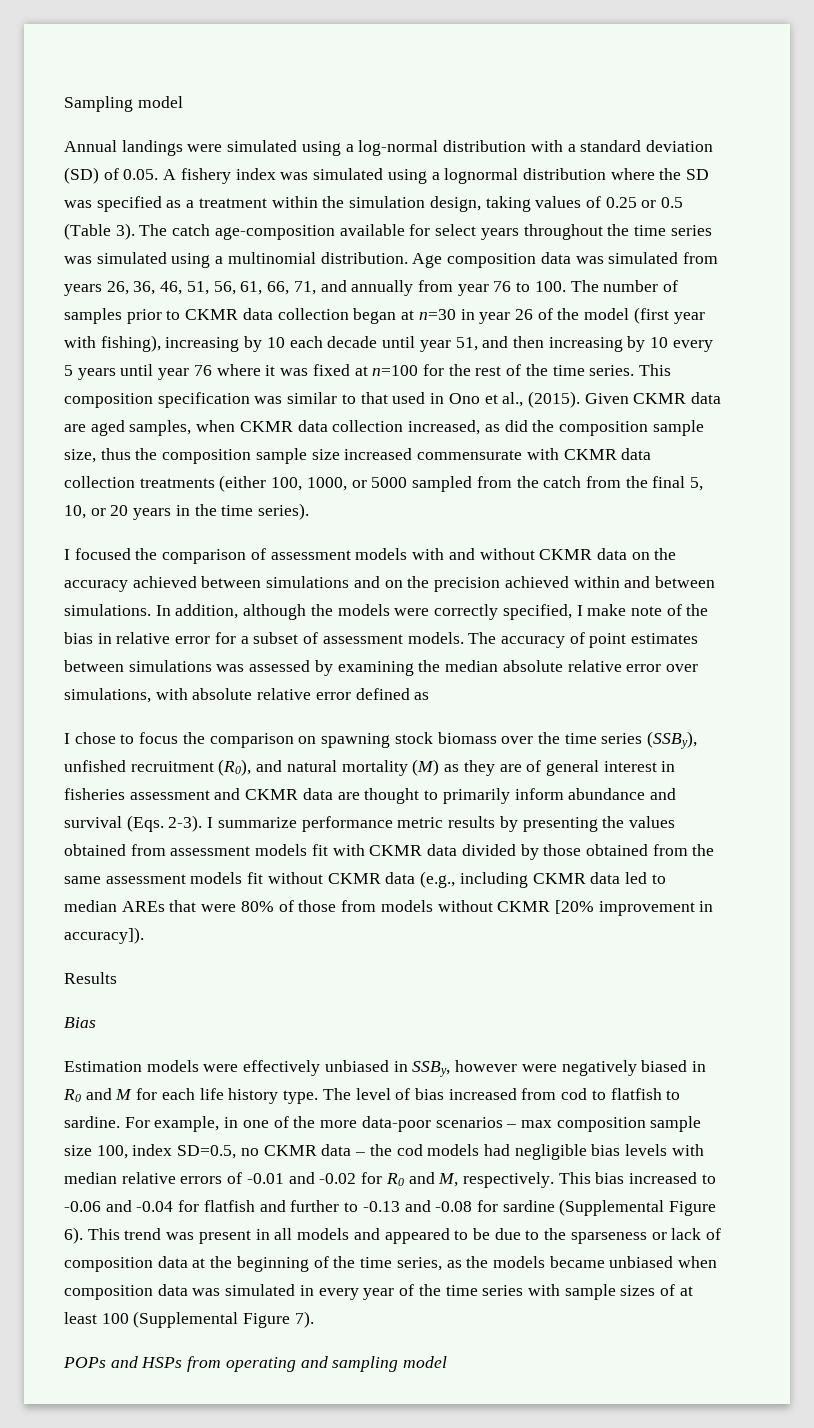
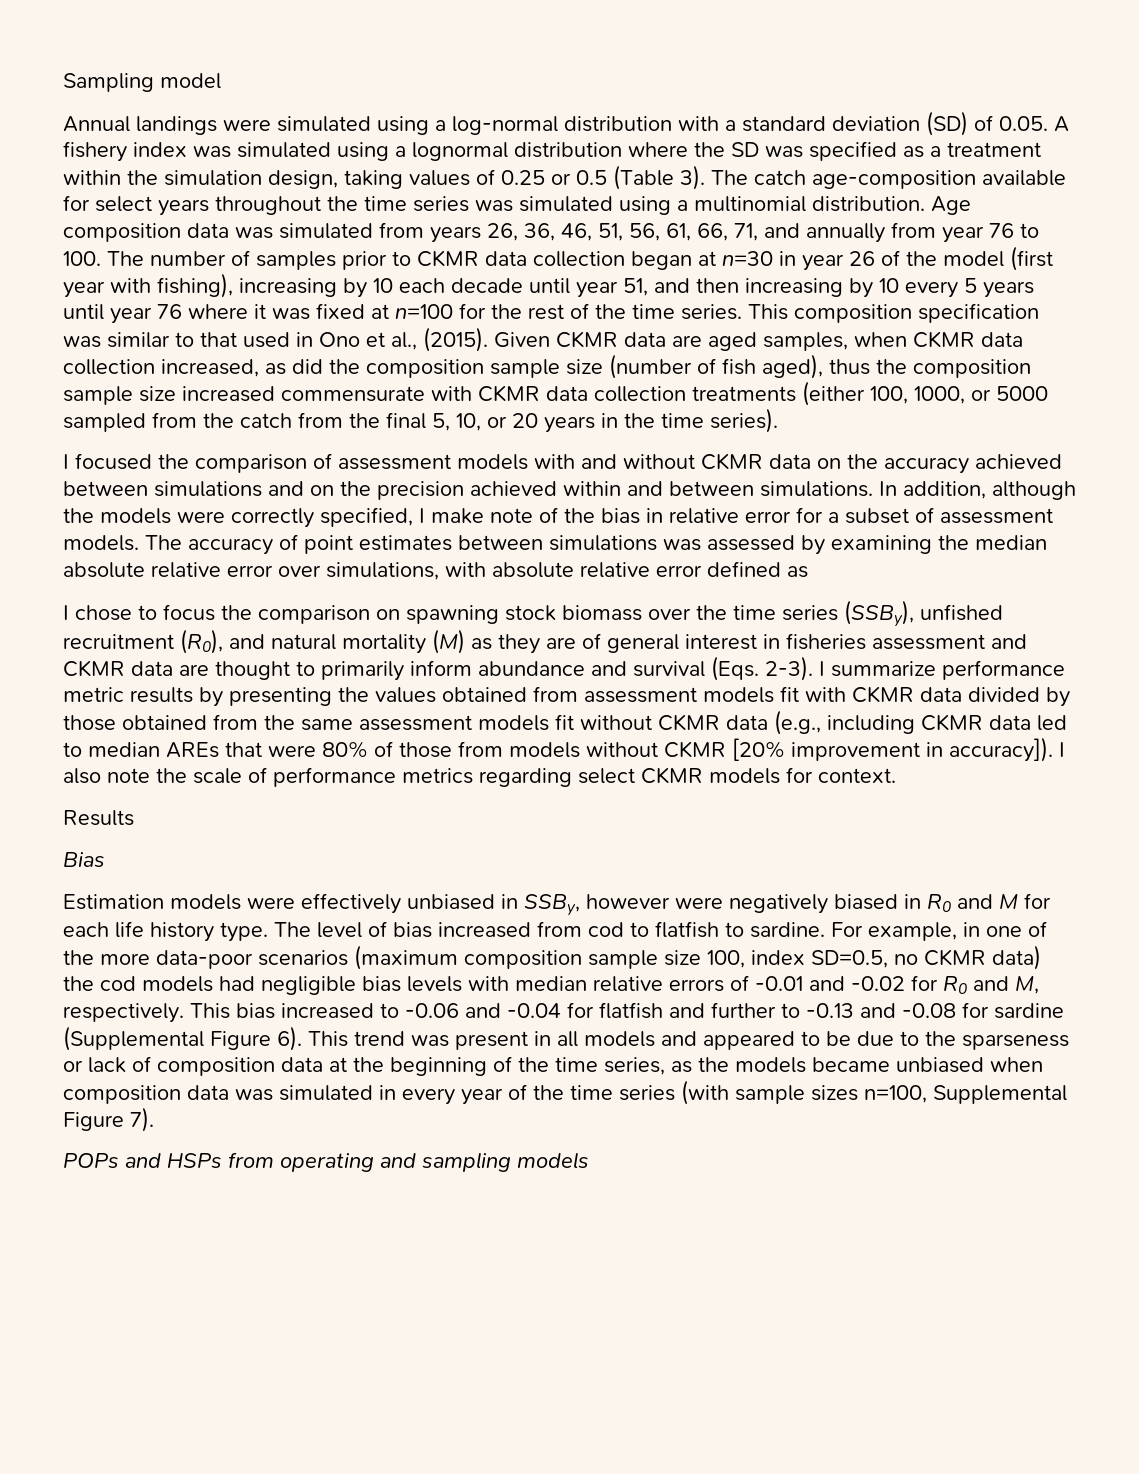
- Given CKMR data are aged samples, when CKMR data collection increased, as did the composition sample size, thus the composition sample size increased commensurate with CKMR data collection treatments (either 100, 1000, or 5000 sampled from the catch from the final 5, 10, or 20 years in the time series).
+ Given CKMR data are aged samples, when CKMR data collection increased, as did the composition sample size (number of fish aged), thus the composition sample size increased commensurate with CKMR data collection treatments (either 100, 1000, or 5000 sampled from the catch from the final 5, 10, or 20 years in the time series).
+ I also note the scale of performance metrics regarding select CKMR models for context.
- For example, in one of the more data-poor scenarios – max composition sample size 100, index SD=0.5, no CKMR data – the cod models had negligible bias levels with median relative errors of -0.01 and -0.02 for R0 and M, respectively.
+ For example, in one of the more data-poor scenarios (maximum composition sample size 100, index SD=0.5, no CKMR data) the cod models had negligible bias levels with median relative errors of -0.01 and -0.02 for R0 and M, respectively.
- This trend was present in all models and appeared to be due to the sparseness or lack of composition data at the beginning of the time series, as the models became unbiased when composition data was simulated in every year of the time series with sample sizes of at least 100 (Supplemental Figure 7).
+ This trend was present in all models and appeared to be due to the sparseness or lack of composition data at the beginning of the time series, as the models became unbiased when composition data was simulated in every year of the time series (with sample sizes n=100, Supplemental Figure 7).
- POPs and HSPs from operating and sampling model
+ POPs and HSPs from operating and sampling models

